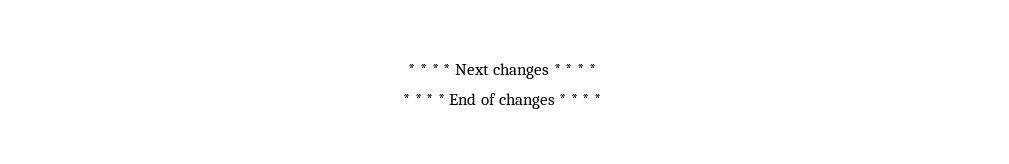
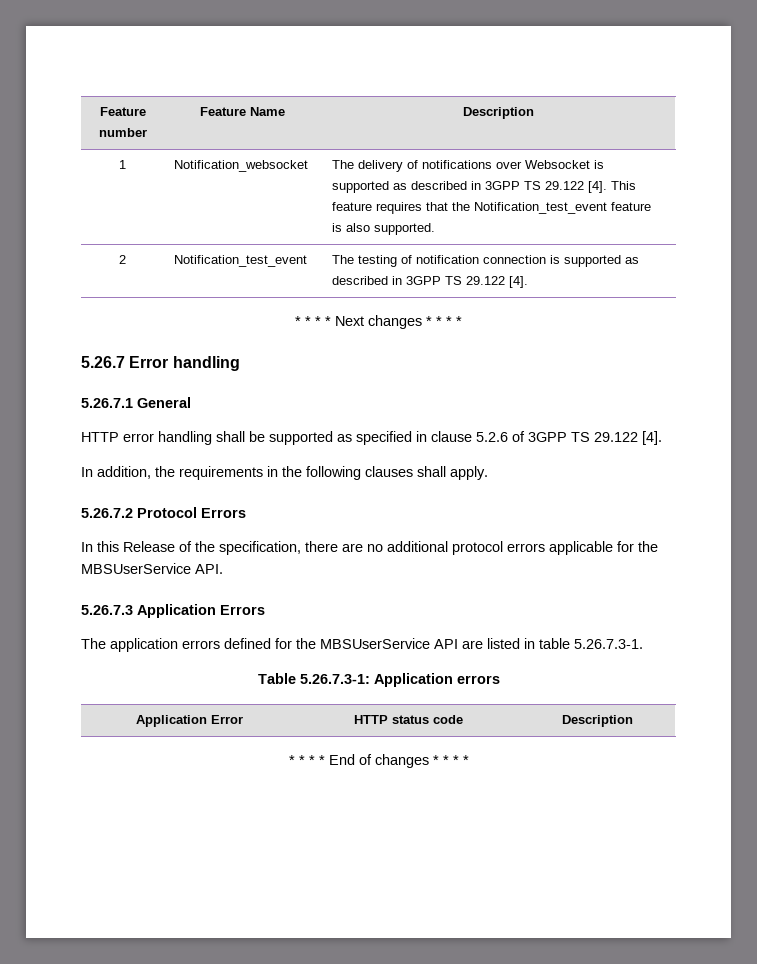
+ Feature number | Feature Name | Description
+ 1 | Notification_websocket | The delivery of notifications over Websocket is supported as described in 3GPP TS 29.122 [4]. This feature requires that the Notification_test_event feature is also supported.
+ 2 | Notification_test_event | The testing of notification connection is supported as described in 3GPP TS 29.122 [4].
+ 5.26.7 Error handling
+ 5.26.7.1 General
+ HTTP error handling shall be supported as specified in clause 5.2.6 of 3GPP TS 29.122 [4].
+ In addition, the requirements in the following clauses shall apply.
+ 5.26.7.2 Protocol Errors
+ In this Release of the specification, there are no additional protocol errors applicable for the MBSUserService API.
+ 5.26.7.3 Application Errors
+ The application errors defined for the MBSUserService API are listed in table 5.26.7.3-1.
+ Table 5.26.7.3-1: Application errors
+ Application Error | HTTP status code | Description

